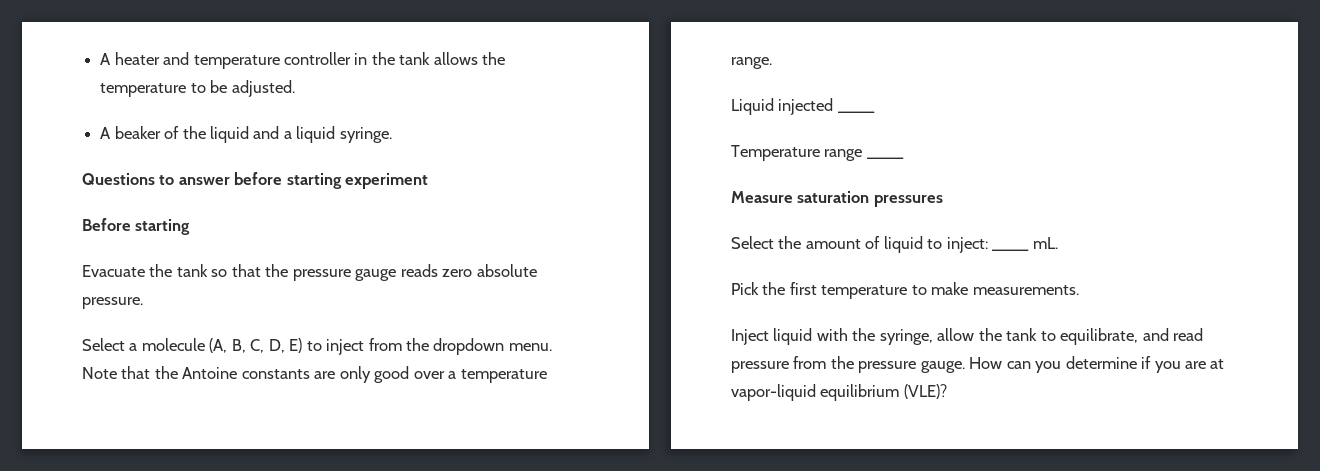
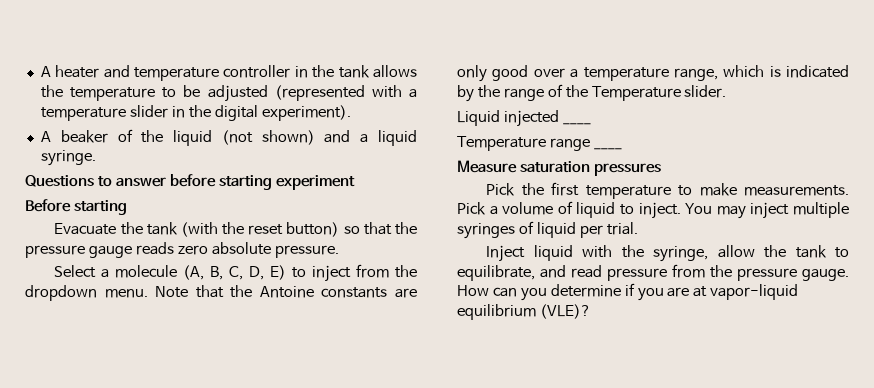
- A heater and temperature controller in the tank allows the temperature to be adjusted.
+ A heater and temperature controller in the tank allows the temperature to be adjusted (represented with a temperature slider in the digital experiment).
- A beaker of the liquid and a liquid syringe.
+ A beaker of the liquid (not shown) and a liquid syringe.
- Evacuate the tank so that the pressure gauge reads zero absolute pressure.
+ Evacuate the tank (with the reset button) so that the pressure gauge reads zero absolute pressure.
- Note that the Antoine constants are only good over a temperature range.
+ Note that the Antoine constants are only good over a temperature range, which is indicated by the range of the Temperature slider.
- Select the amount of liquid to inject: ____ mL.
+ Pick a volume of liquid to inject. You may inject multiple syringes of liquid per trial.

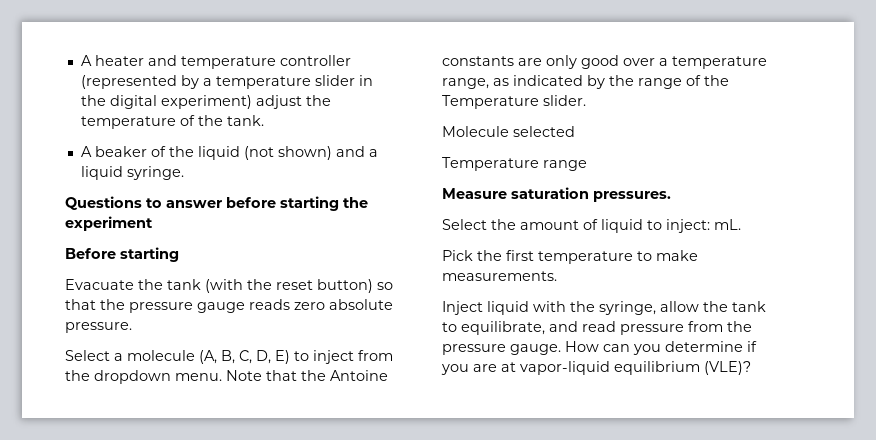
- A heater and temperature controller in the tank allows the temperature to be adjusted (represented with a temperature slider in the digital experiment).
+ A heater and temperature controller (represented by a temperature slider in the digital experiment) adjust the temperature of the tank.
- Questions to answer before starting experiment
+ Questions to answer before starting the experiment
- Note that the Antoine constants are only good over a temperature range, which is indicated by the range of the Temperature slider.
+ Note that the Antoine constants are only good over a temperature range, as indicated by the range of the Temperature slider.
- Liquid injected ____
+ Molecule selected
- Temperature range ____
+ Temperature range
- Measure saturation pressures
+ Measure saturation pressures.
+ Select the amount of liquid to inject: mL.
- Pick a volume of liquid to inject. You may inject multiple syringes of liquid per trial.

